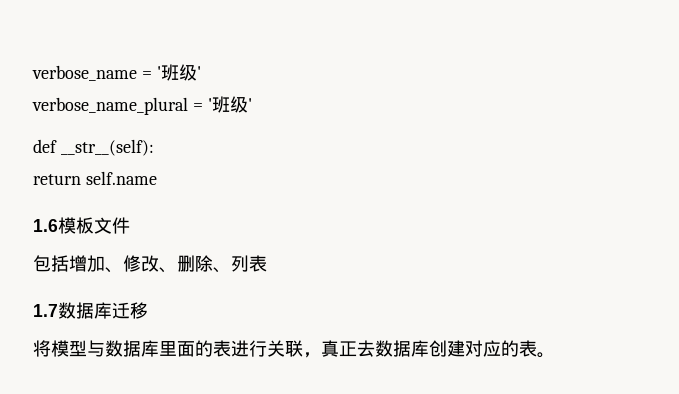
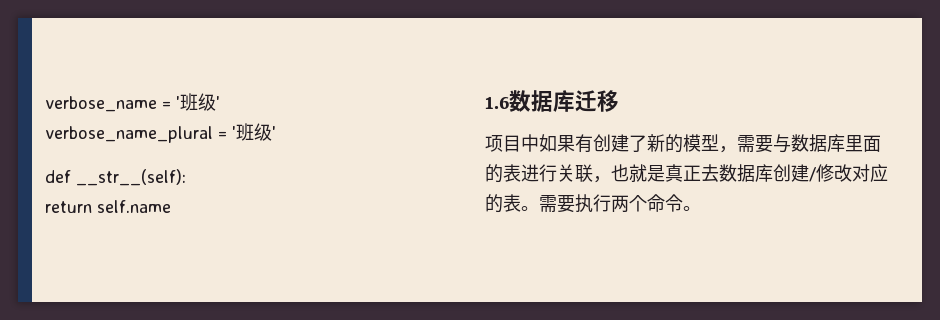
- 1.6模板文件
- 包括增加、修改、删除、列表
- 1.7数据库迁移
- 将模型与数据库里面的表进行关联，真正去数据库创建对应的表。
+ 1.6数据库迁移
+ 项目中如果有创建了新的模型，需要与数据库里面的表进行关联，也就是真正去数据库创建/修改对应的表。
+ 需要执行两个命令。

